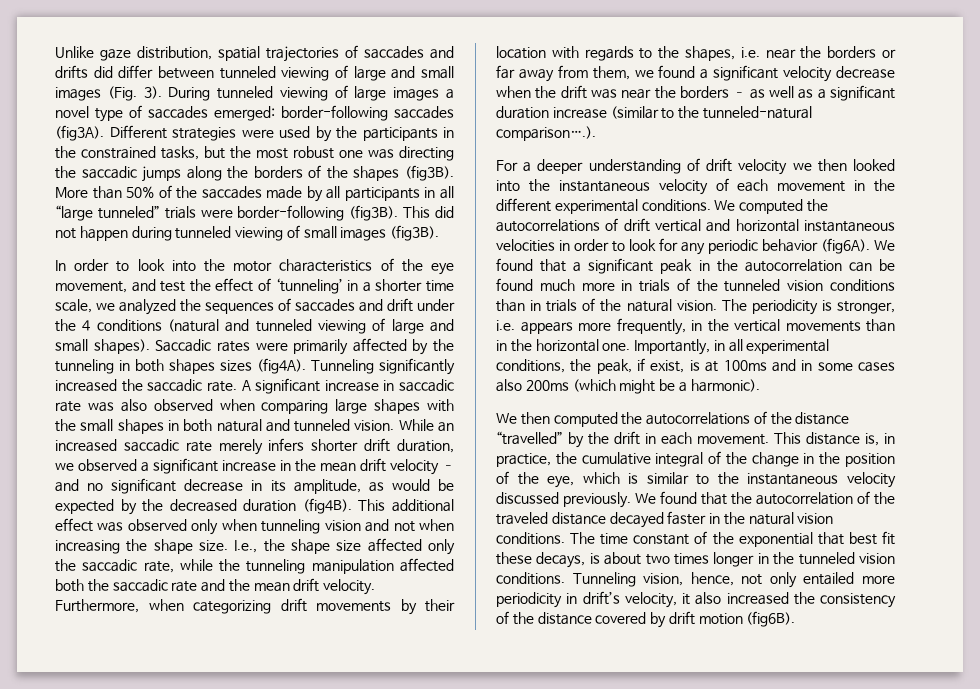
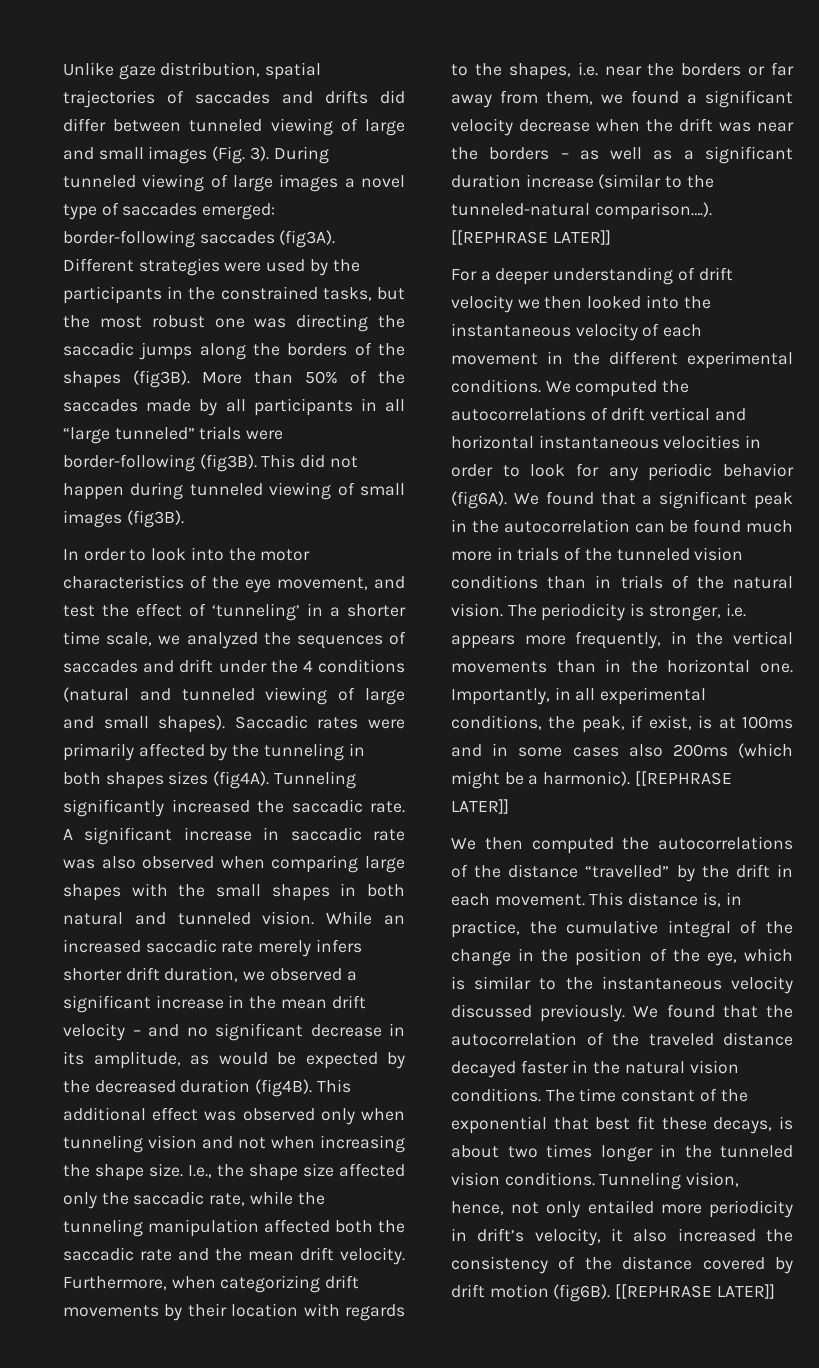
- Furthermore, when categorizing drift movements by their location with regards to the shapes, i.e. near the borders or far away from them, we found a significant velocity decrease when the drift was near the borders – as well as a significant duration increase (similar to the tunneled-natural comparison….).
+ Furthermore, when categorizing drift movements by their location with regards to the shapes, i.e. near the borders or far away from them, we found a significant velocity decrease when the drift was near the borders – as well as a significant duration increase (similar to the tunneled-natural comparison….). [[REPHRASE LATER]]
- Importantly, in all experimental conditions, the peak, if exist, is at 100ms and in some cases also 200ms (which might be a harmonic).
+ Importantly, in all experimental conditions, the peak, if exist, is at 100ms and in some cases also 200ms (which might be a harmonic). [[REPHRASE LATER]]
- Tunneling vision, hence, not only entailed more periodicity in drift’s velocity, it also increased the consistency of the distance covered by drift motion (fig6B).
+ Tunneling vision, hence, not only entailed more periodicity in drift’s velocity, it also increased the consistency of the distance covered by drift motion (fig6B). [[REPHRASE LATER]]

